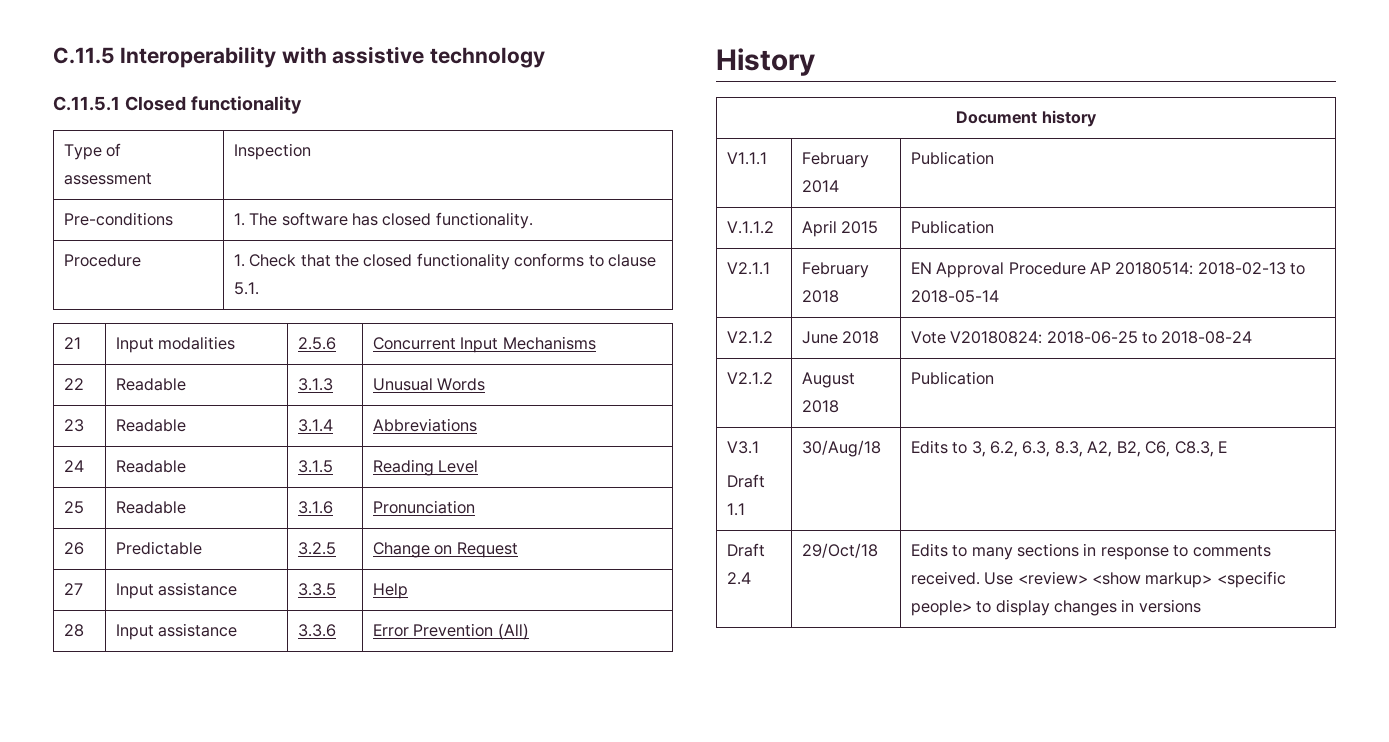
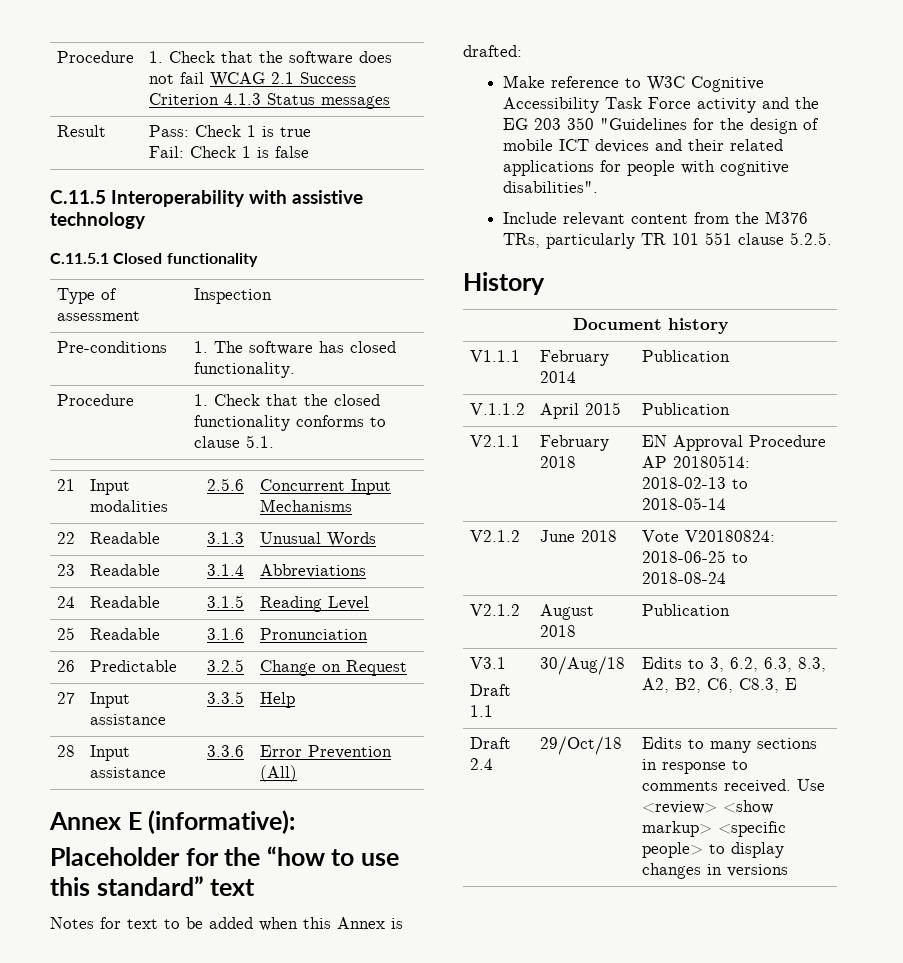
+ Procedure | 1. Check that the software does not fail WCAG 2.1 Success Criterion 4.1.3 Status messages
+ Result | Pass: Check 1 is true
+ Fail: Check 1 is false
+ Annex E (informative):
+ Placeholder for the “how to use this standard” text
+ Notes for text to be added when this Annex is drafted:
+ Make reference to W3C Cognitive Accessibility Task Force activity and the EG 203 350 "Guidelines for the design of mobile ICT devices and their related applications for people with cognitive disabilities".
+ Include relevant content from the M376 TRs, particularly TR 101 551 clause 5.2.5.

